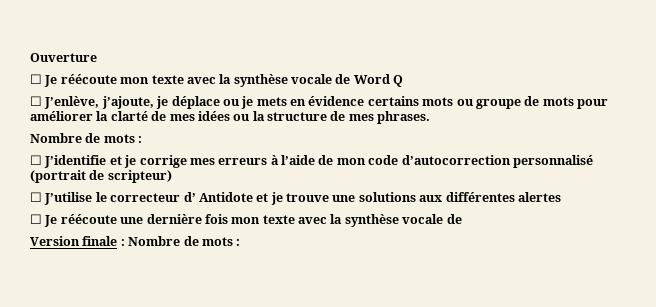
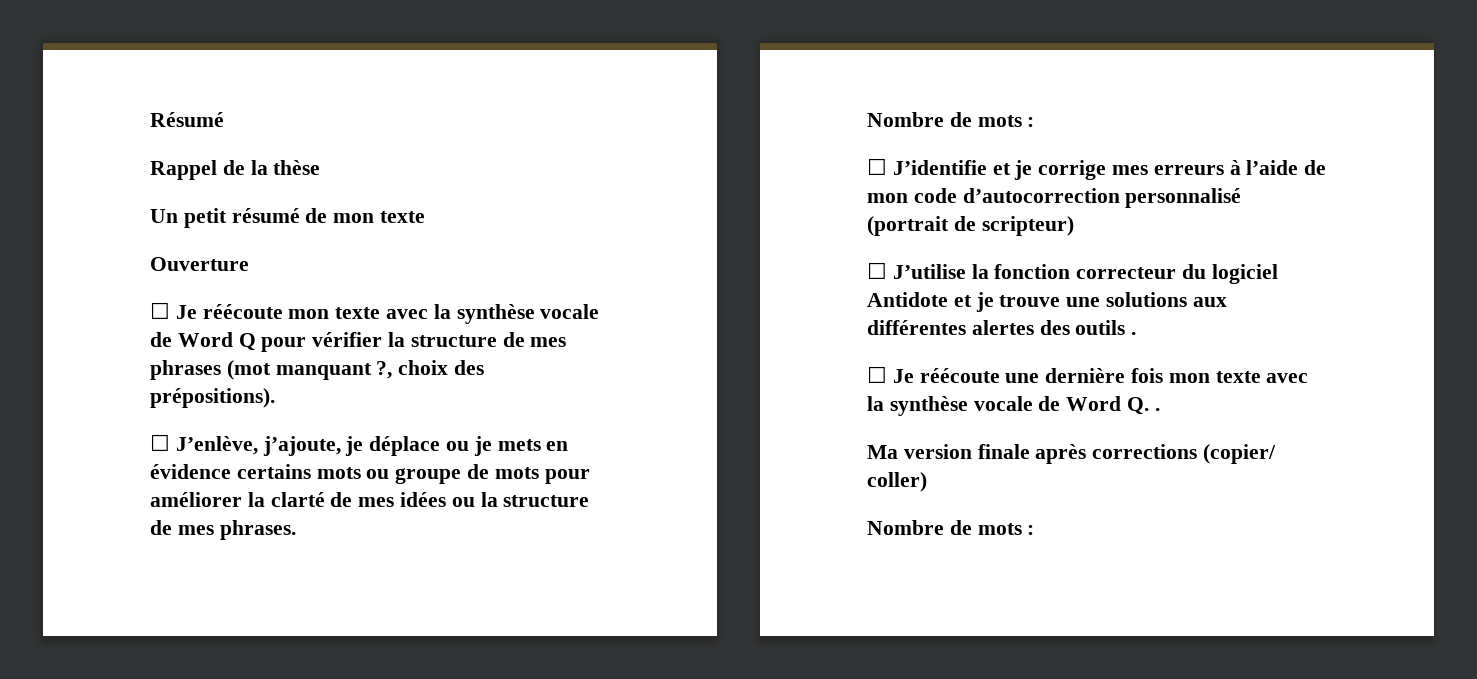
+ Résumé
+ Rappel de la thèse
+ Un petit résumé de mon texte
- ☐ Je réécoute mon texte avec la synthèse vocale de Word Q
+ ☐ Je réécoute mon texte avec la synthèse vocale de Word Q pour vérifier la structure de mes phrases (mot manquant ?, choix des prépositions).
- ☐ J’utilise le correcteur d’ Antidote et je trouve une solutions aux différentes alertes
+ ☐ J’utilise la fonction correcteur du logiciel Antidote et je trouve une solutions aux différentes alertes des outils .
- ☐ Je réécoute une dernière fois mon texte avec la synthèse vocale de
- Version finale : Nombre de mots :
+ ☐ Je réécoute une dernière fois mon texte avec la synthèse vocale de Word Q. .
+ Ma version finale après corrections (copier/ coller)
+ Nombre de mots :

